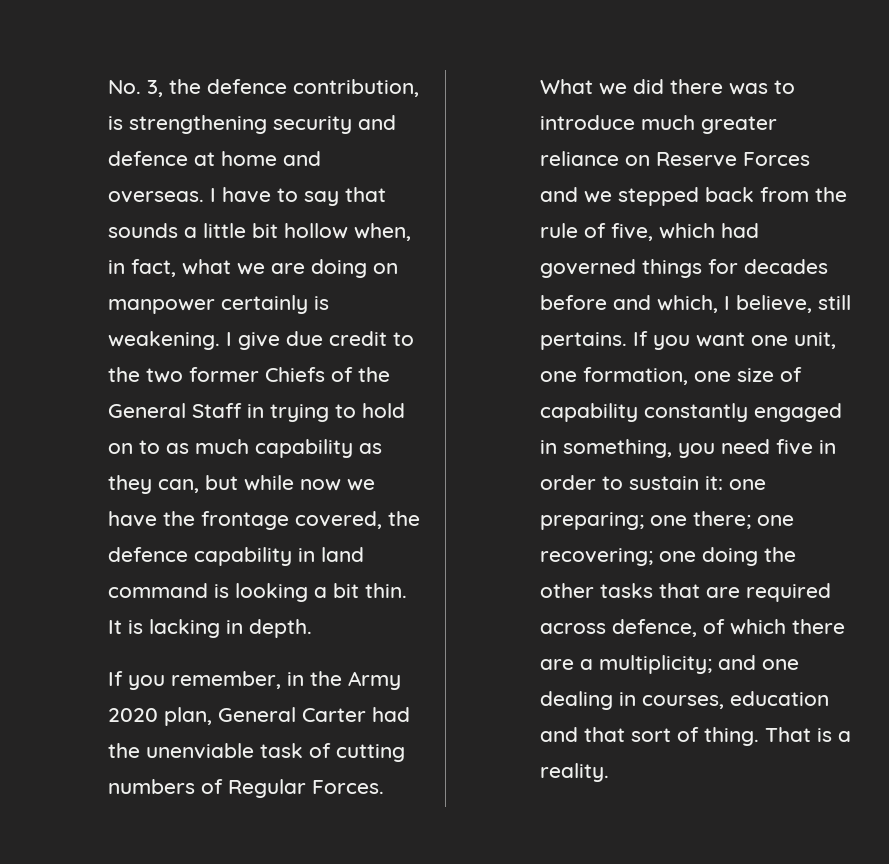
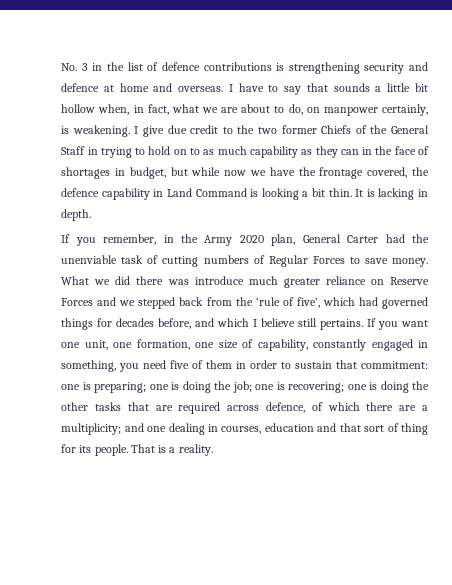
- No. 3, the defence contribution, is strengthening security and defence at home and overseas.
+ No. 3 in the list of defence contributions is strengthening security and defence at home and overseas.
- I have to say that sounds a little bit hollow when, in fact, what we are doing on manpower certainly is weakening.
+ I have to say that sounds a little bit hollow when, in fact, what we are about to do, on manpower certainly, is weakening.
- I give due credit to the two former Chiefs of the General Staff in trying to hold on to as much capability as they can, but while now we have the frontage covered, the defence capability in land command is looking a bit thin.
+ I give due credit to the two former Chiefs of the General Staff in trying to hold on to as much capability as they can in the face of shortages in budget, but while now we have the frontage covered, the defence capability in Land Command is looking a bit thin.
- If you remember, in the Army 2020 plan, General Carter had the unenviable task of cutting numbers of Regular Forces.
+ If you remember, in the Army 2020 plan, General Carter had the unenviable task of cutting numbers of Regular Forces to save money.
- What we did there was to introduce much greater reliance on Reserve Forces and we stepped back from the rule of five, which had governed things for decades before and which, I believe, still pertains.
+ What we did there was introduce much greater reliance on Reserve Forces and we stepped back from the ‘rule of five’, which had governed things for decades before, and which I believe still pertains.
- If you want one unit, one formation, one size of capability constantly engaged in something, you need five in order to sustain it: one preparing; one there; one recovering; one doing the other tasks that are required across defence, of which there are a multiplicity; and one dealing in courses, education and that sort of thing.
+ If you want one unit, one formation, one size of capability, constantly engaged in something, you need five of them in order to sustain that commitment: one is preparing; one is doing the job; one is recovering; one is doing the other tasks that are required across defence, of which there are a multiplicity; and one dealing in courses, education and that sort of thing for its people.

